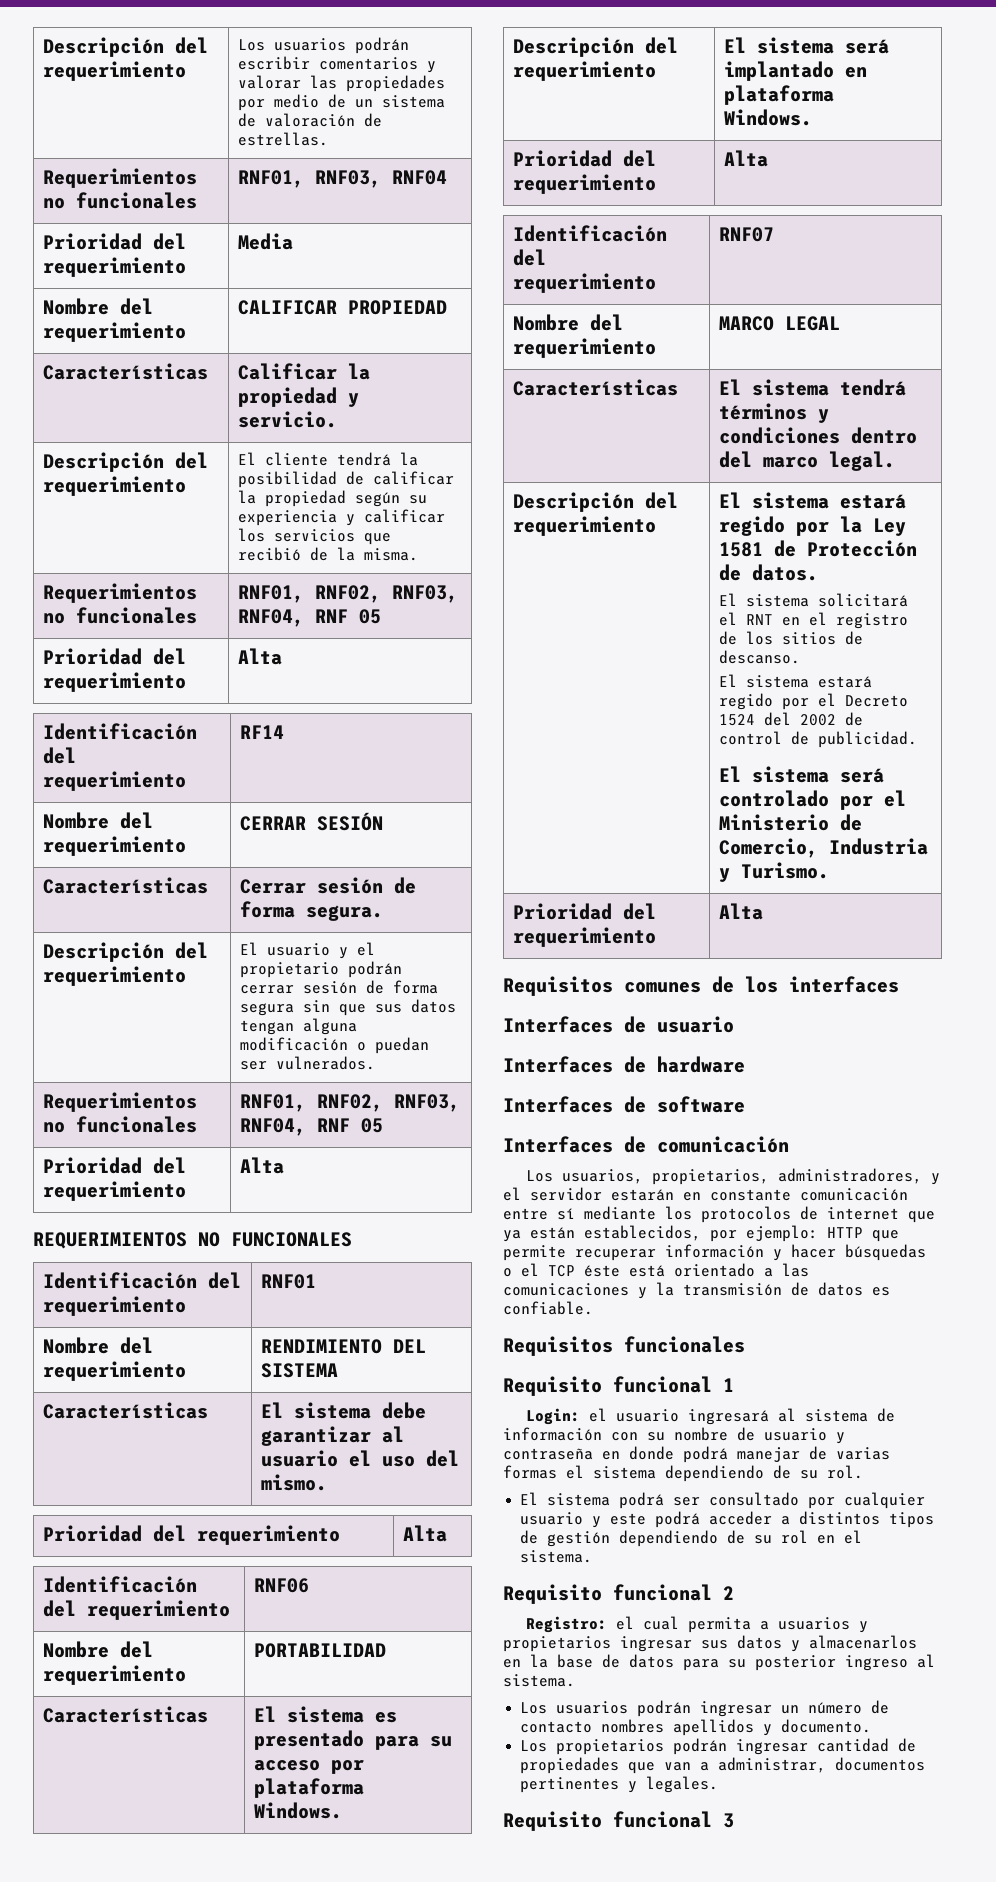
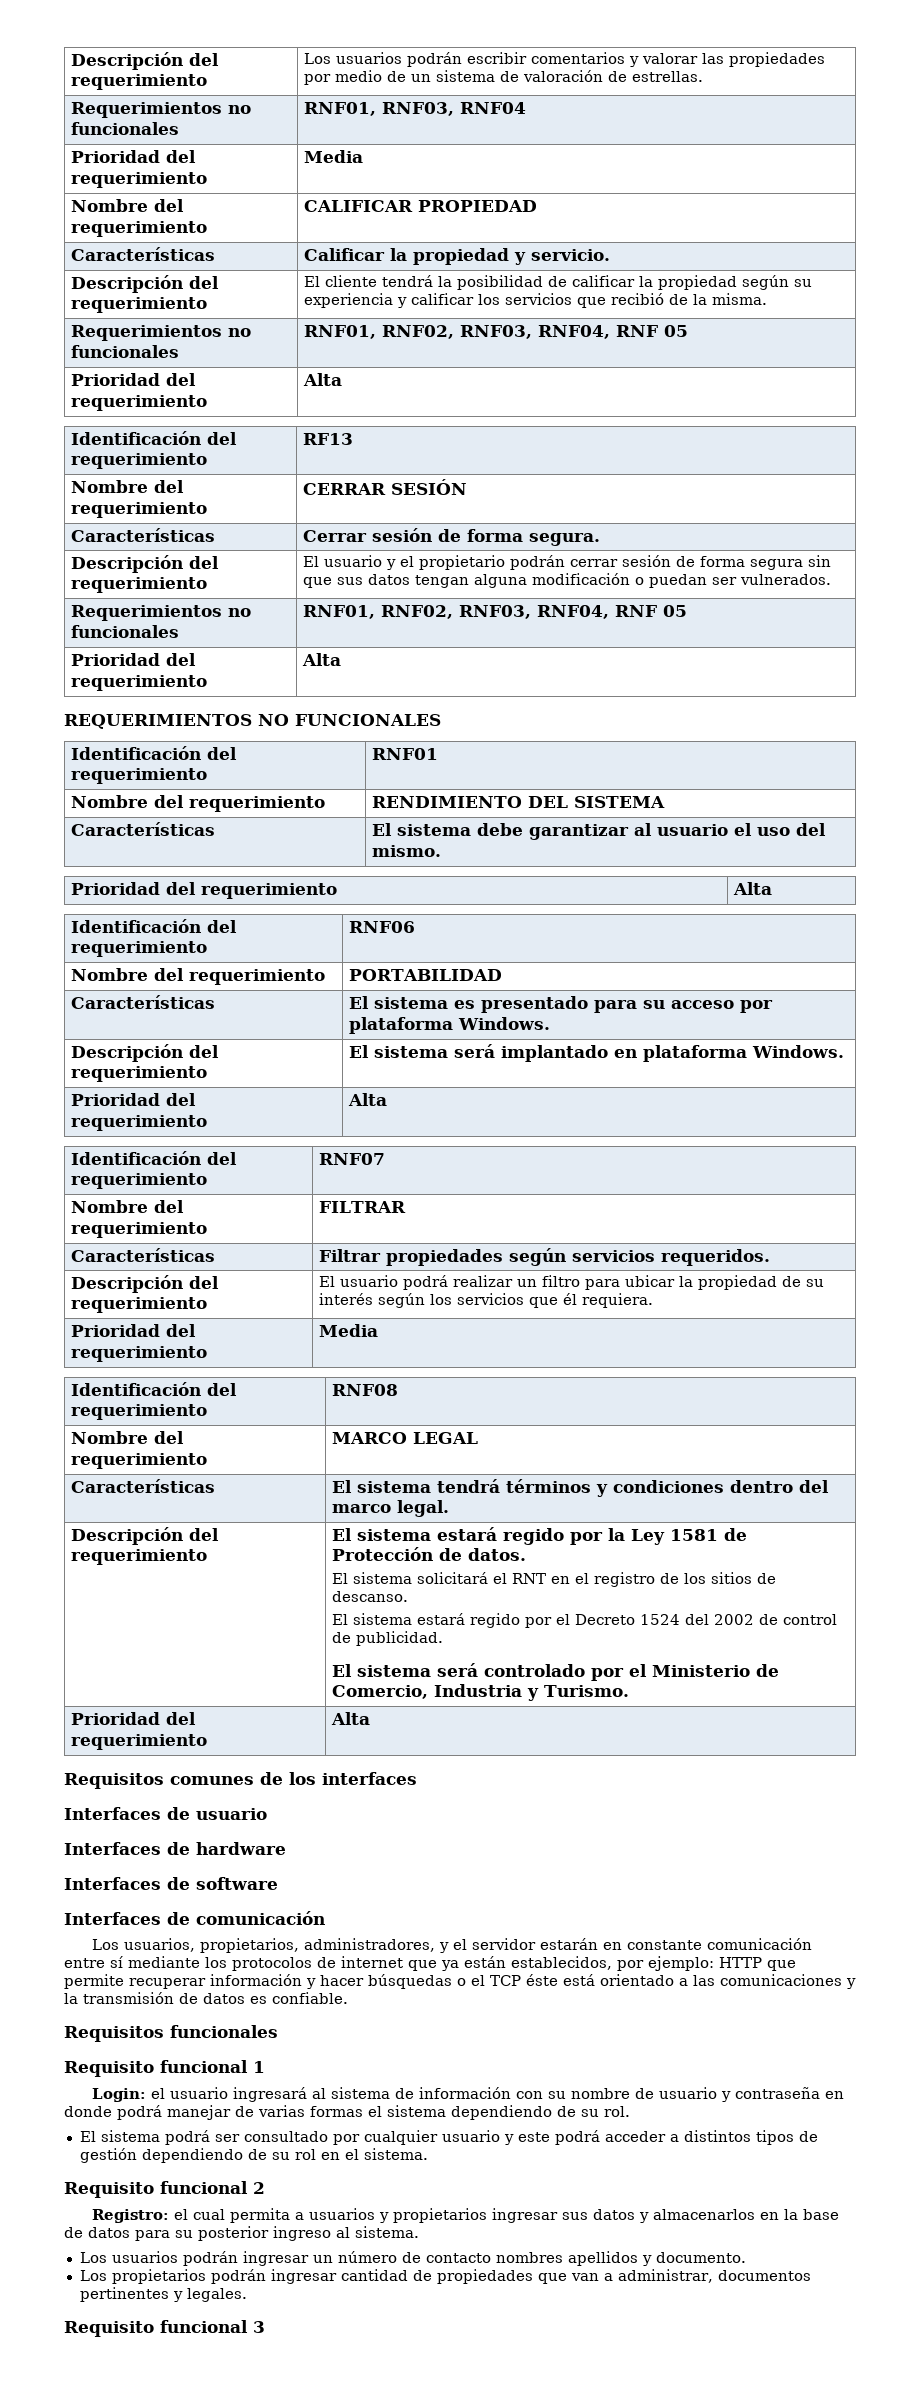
- Identificación del requerimiento | RF14
+ Identificación del requerimiento | RF13
+ Nombre del requerimiento | FILTRAR
+ Características | Filtrar propiedades según servicios requeridos.
+ Descripción del requerimiento | El usuario podrá realizar un filtro para ubicar la propiedad de su interés según los servicios que él requiera.
+ Prioridad del requerimiento | Media
+ Identificación del requerimiento | RNF08

